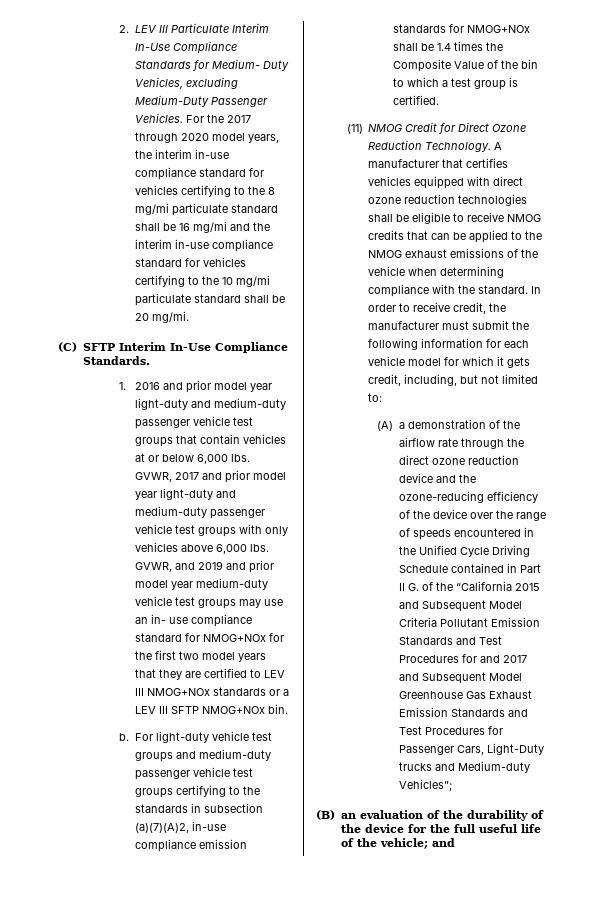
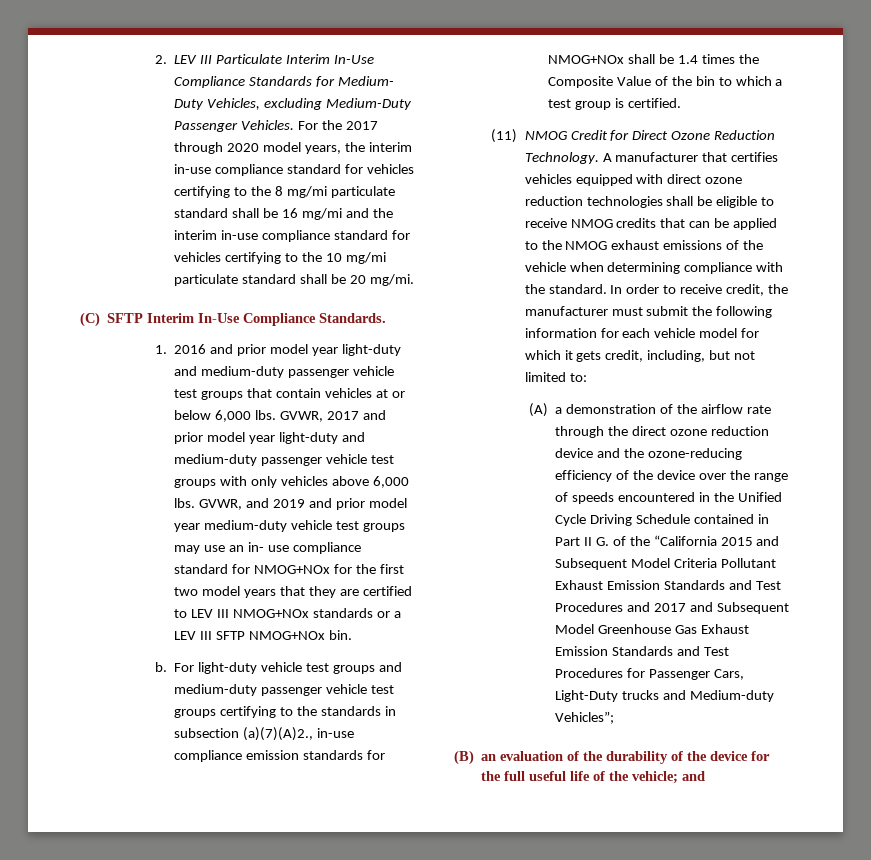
- For light-duty vehicle test groups and medium-duty passenger vehicle test groups certifying to the standards in subsection (a)(7)(A)2, in-use compliance emission standards for NMOG+NOx shall be 1.4 times the Composite Value of the bin to which a test group is certified.
+ For light-duty vehicle test groups and medium-duty passenger vehicle test groups certifying to the standards in subsection (a)(7)(A)2., in-use compliance emission standards for NMOG+NOx shall be 1.4 times the Composite Value of the bin to which a test group is certified.
- (A) a demonstration of the airflow rate through the direct ozone reduction device and the ozone-reducing efficiency of the device over the range of speeds encountered in the Unified Cycle Driving Schedule contained in Part II G. of the “California 2015 and Subsequent Model Criteria Pollutant Emission Standards and Test Procedures for and 2017 and Subsequent Model Greenhouse Gas Exhaust Emission Standards and Test Procedures for Passenger Cars, Light-Duty trucks and Medium-duty Vehicles”;
+ (A) a demonstration of the airflow rate through the direct ozone reduction device and the ozone-reducing efficiency of the device over the range of speeds encountered in the Unified Cycle Driving Schedule contained in Part II G. of the “California 2015 and Subsequent Model Criteria Pollutant Exhaust Emission Standards and Test Procedures and 2017 and Subsequent Model Greenhouse Gas Exhaust Emission Standards and Test Procedures for Passenger Cars, Light-Duty trucks and Medium-duty Vehicles”;

